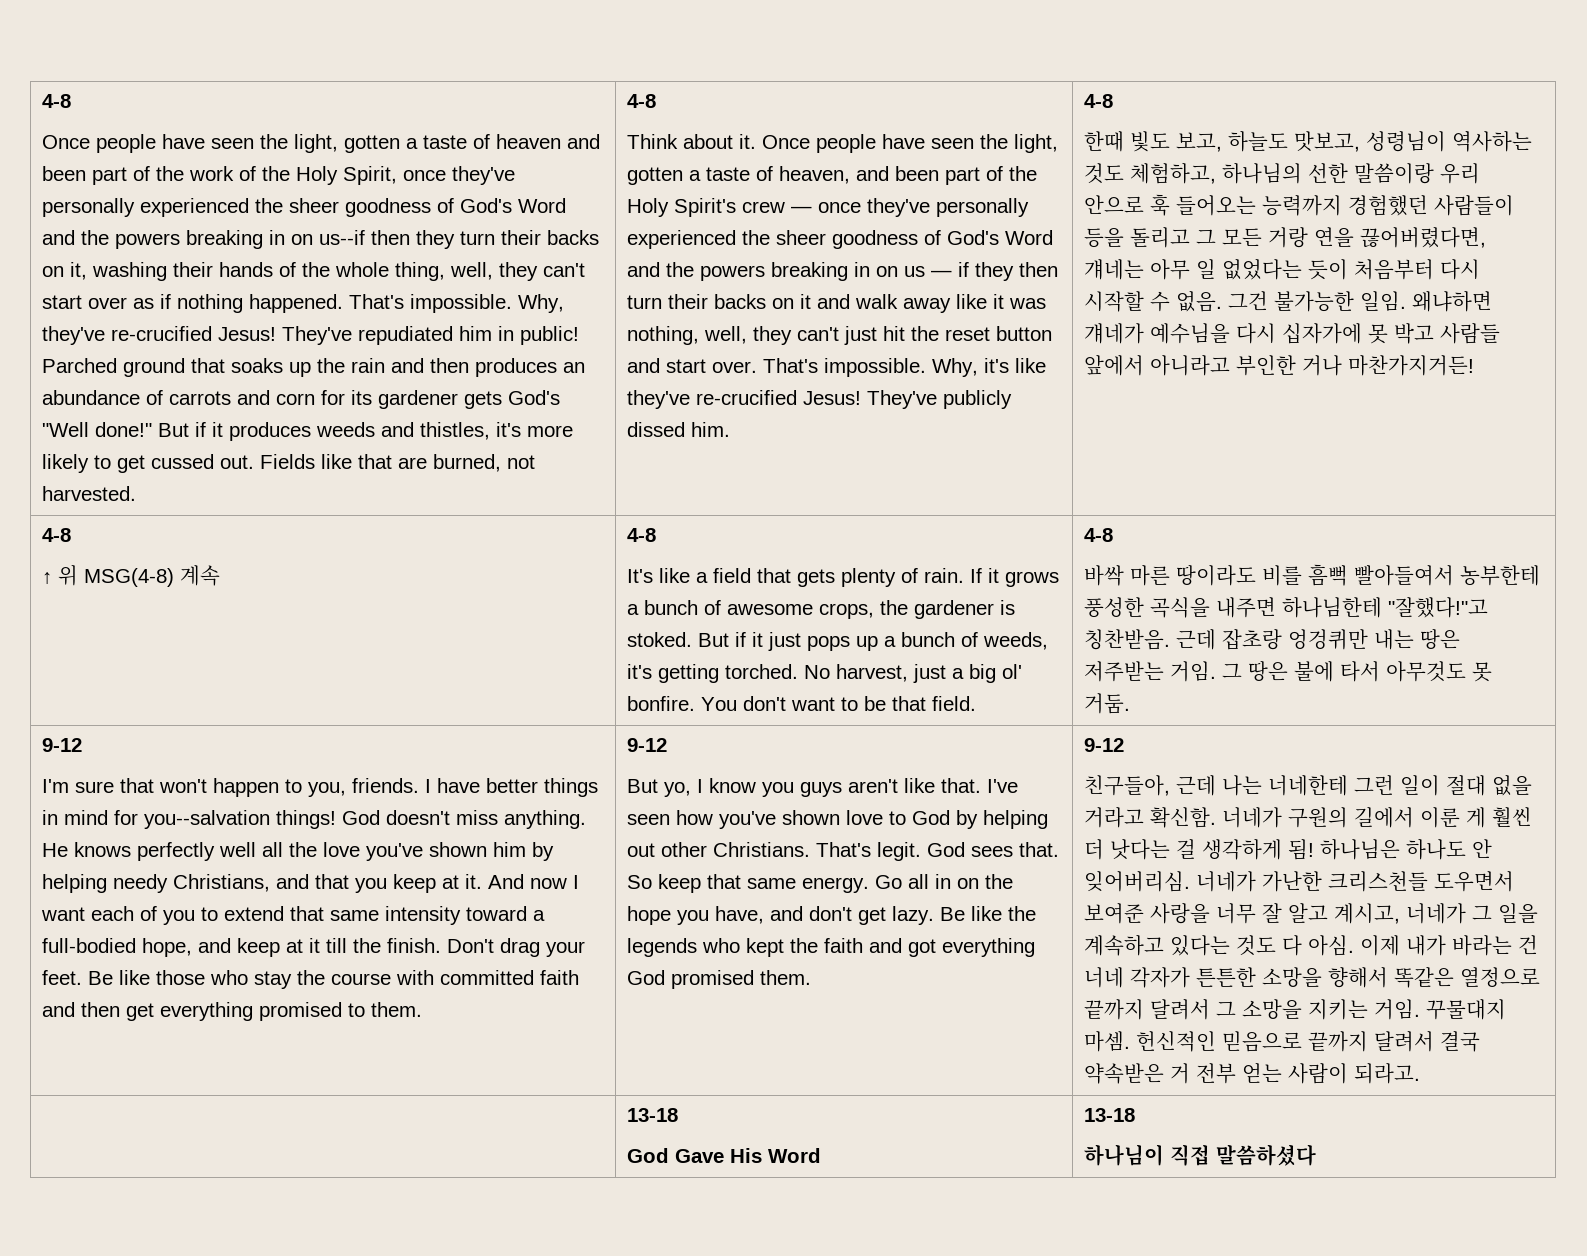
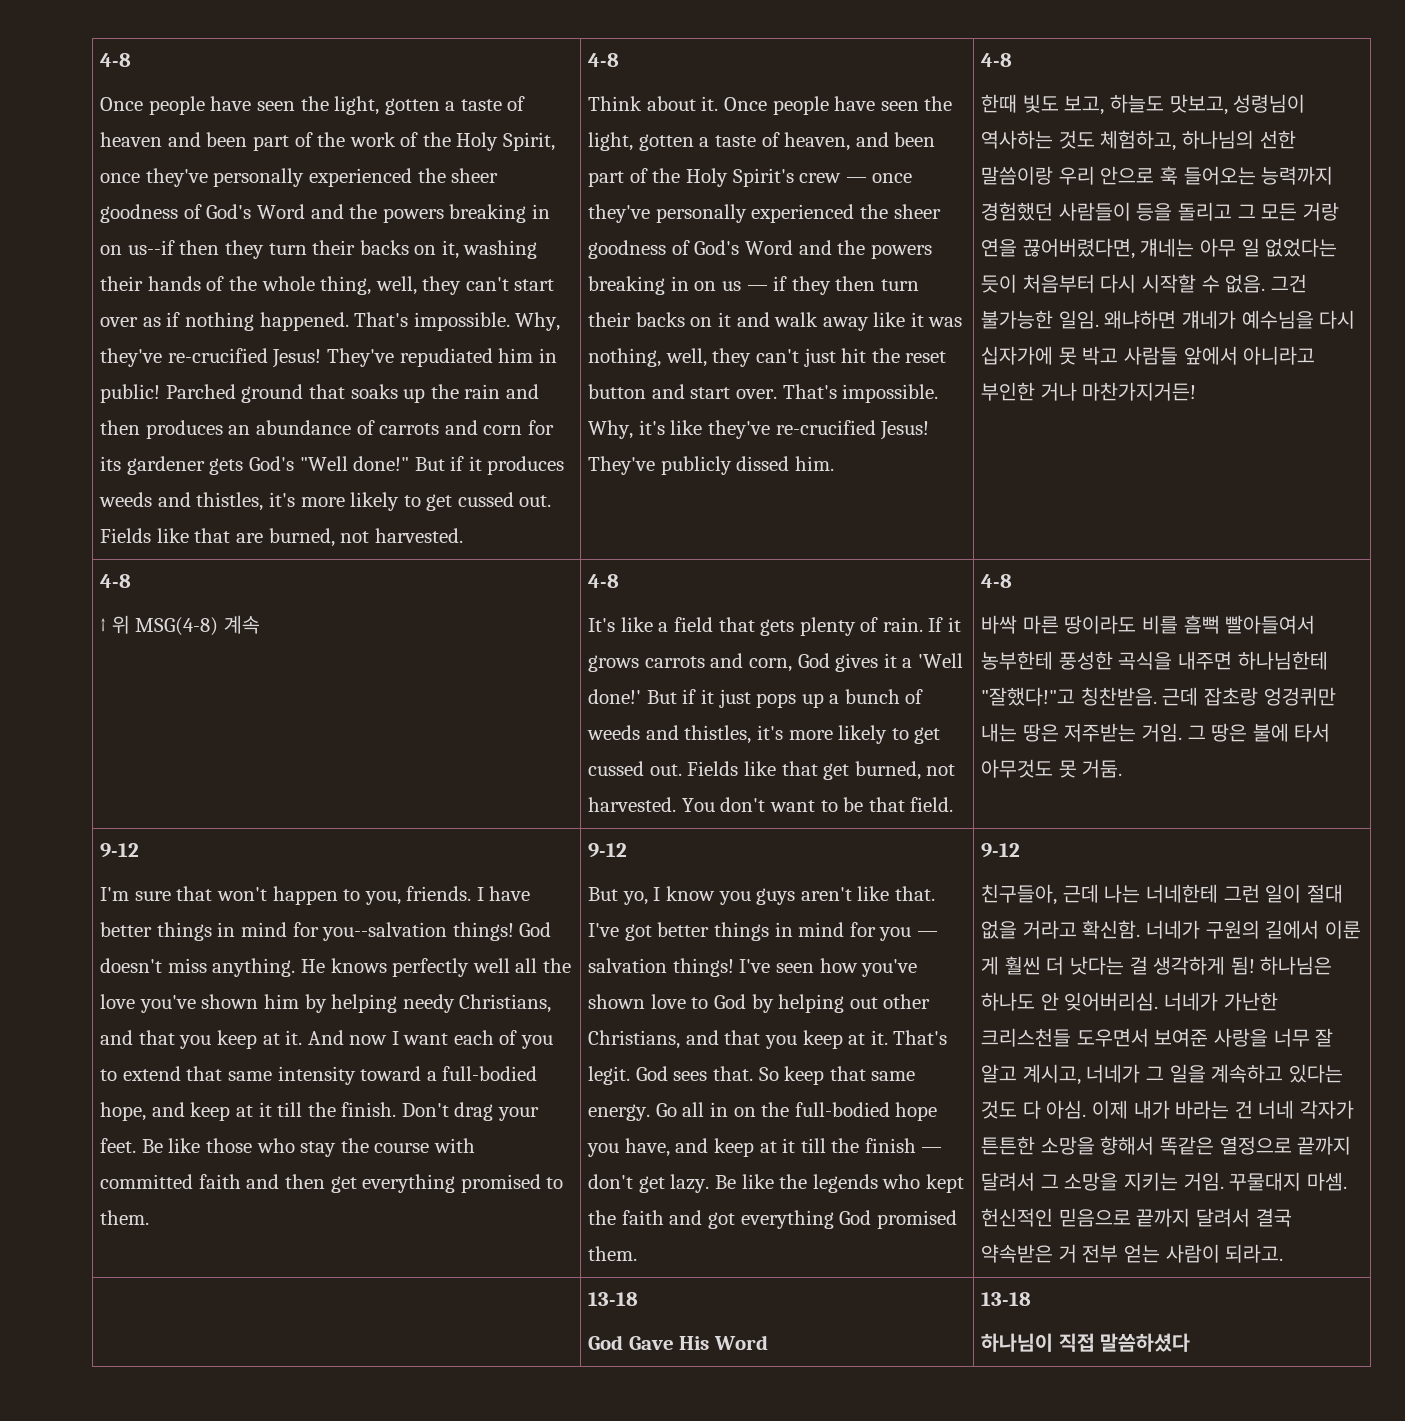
- If it grows a bunch of awesome crops, the gardener is stoked.
+ If it grows carrots and corn, God gives it a 'Well done!'
- But if it just pops up a bunch of weeds, it's getting torched. No harvest, just a big ol' bonfire.
+ But if it just pops up a bunch of weeds and thistles, it's more likely to get cussed out. Fields like that get burned, not harvested.
- I've seen how you've shown love to God by helping out other Christians.
+ I've got better things in mind for you — salvation things! I've seen how you've shown love to God by helping out other Christians, and that you keep at it.
- Go all in on the hope you have, and don't get lazy.
+ Go all in on the full-bodied hope you have, and keep at it till the finish — don't get lazy.

